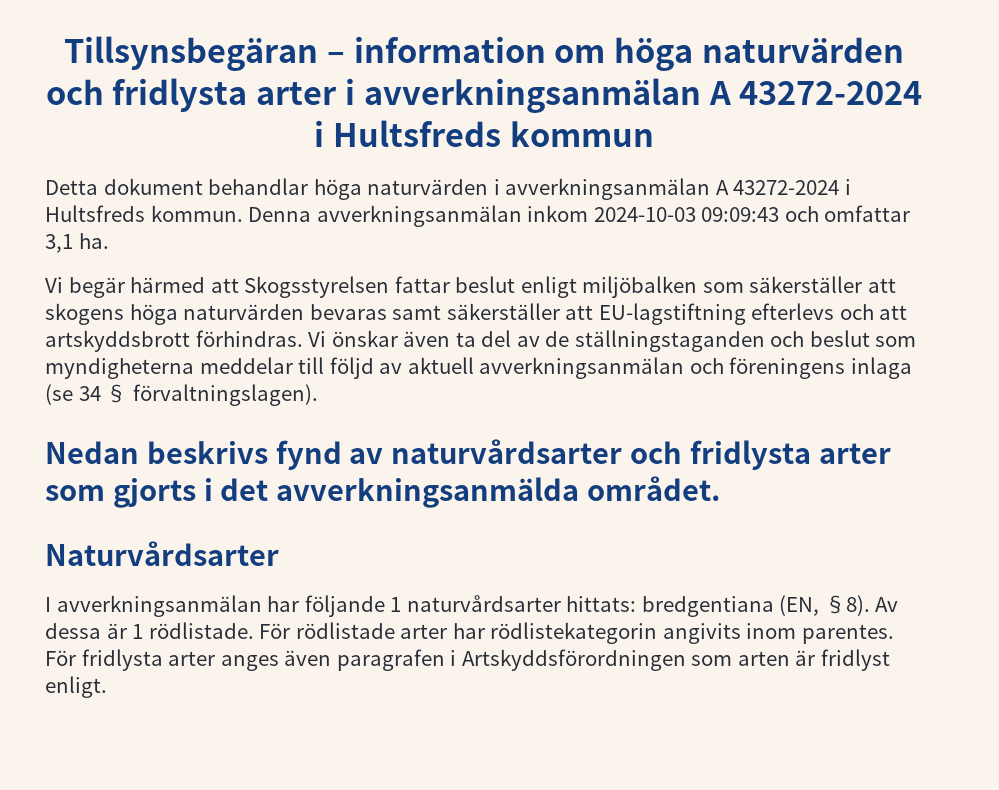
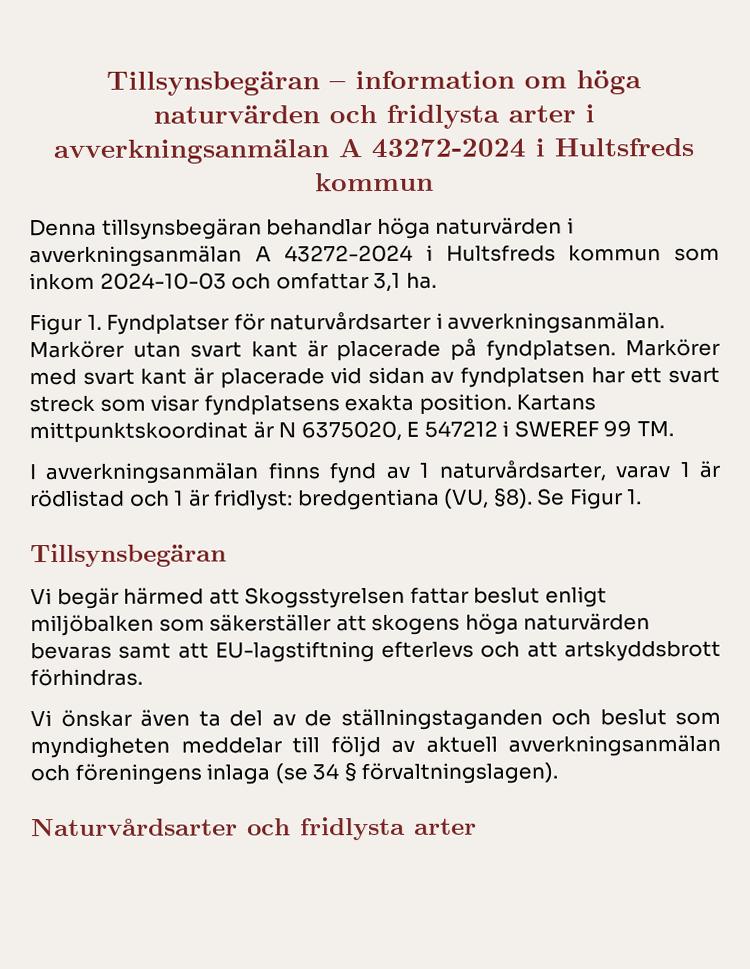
- Detta dokument behandlar höga naturvärden i avverkningsanmälan A 43272-2024 i Hultsfreds kommun. Denna avverkningsanmälan inkom 2024-10-03 09:09:43 och omfattar 3,1 ha.
+ Denna tillsynsbegäran behandlar höga naturvärden i avverkningsanmälan A 43272-2024 i Hultsfreds kommun som inkom 2024-10-03 och omfattar 3,1 ha.
+ Figur 1. Fyndplatser för naturvårdsarter i avverkningsanmälan. Markörer utan svart kant är placerade på fyndplatsen. Markörer med svart kant är placerade vid sidan av fyndplatsen har ett svart streck som visar fyndplatsens exakta position. Kartans mittpunktskoordinat är N 6375020, E 547212 i SWEREF 99 TM.
+ I avverkningsanmälan finns fynd av 1 naturvårdsarter, varav 1 är rödlistad och 1 är fridlyst: bredgentiana (VU, §8). Se Figur 1.
+ Tillsynsbegäran
- Vi begär härmed att Skogsstyrelsen fattar beslut enligt miljöbalken som säkerställer att skogens höga naturvärden bevaras samt säkerställer att EU-lagstiftning efterlevs och att artskyddsbrott förhindras. Vi önskar även ta del av de ställningstaganden och beslut som myndigheterna meddelar till följd av aktuell avverkningsanmälan och föreningens inlaga (se 34 § förvaltningslagen).
+ Vi begär härmed att Skogsstyrelsen fattar beslut enligt miljöbalken som säkerställer att skogens höga naturvärden bevaras samt att EU-lagstiftning efterlevs och att artskyddsbrott förhindras.
+ Vi önskar även ta del av de ställningstaganden och beslut som myndigheten meddelar till följd av aktuell avverkningsanmälan och föreningens inlaga (se 34 § förvaltningslagen).
- Nedan beskrivs fynd av naturvårdsarter och fridlysta arter som gjorts i det avverkningsanmälda området.
- Naturvårdsarter
- I avverkningsanmälan har följande 1 naturvårdsarter hittats: bredgentiana (EN, §8). Av dessa är 1 rödlistade. För rödlistade arter har rödlistekategorin angivits inom parentes. För fridlysta arter anges även paragrafen i Artskyddsförordningen som arten är fridlyst enligt.
+ Naturvårdsarter och fridlysta arter

